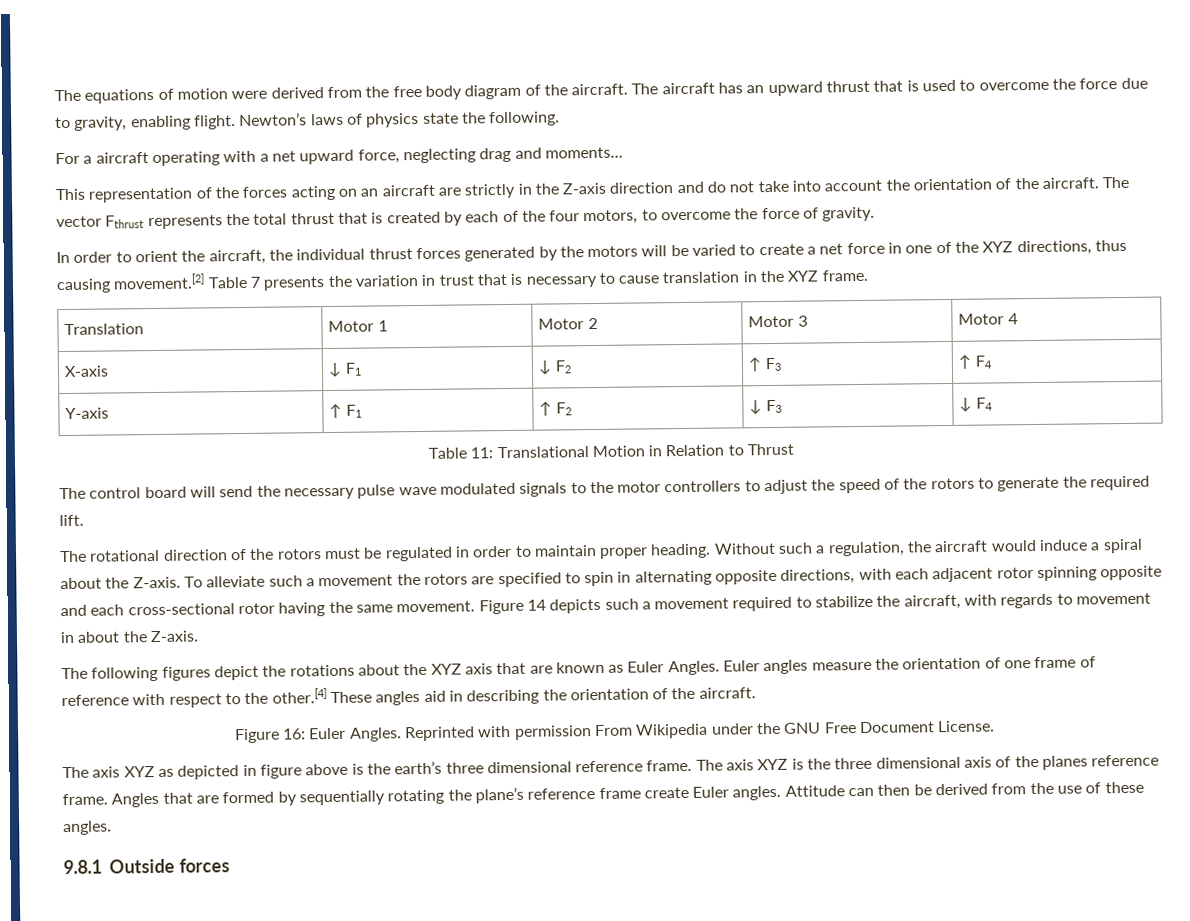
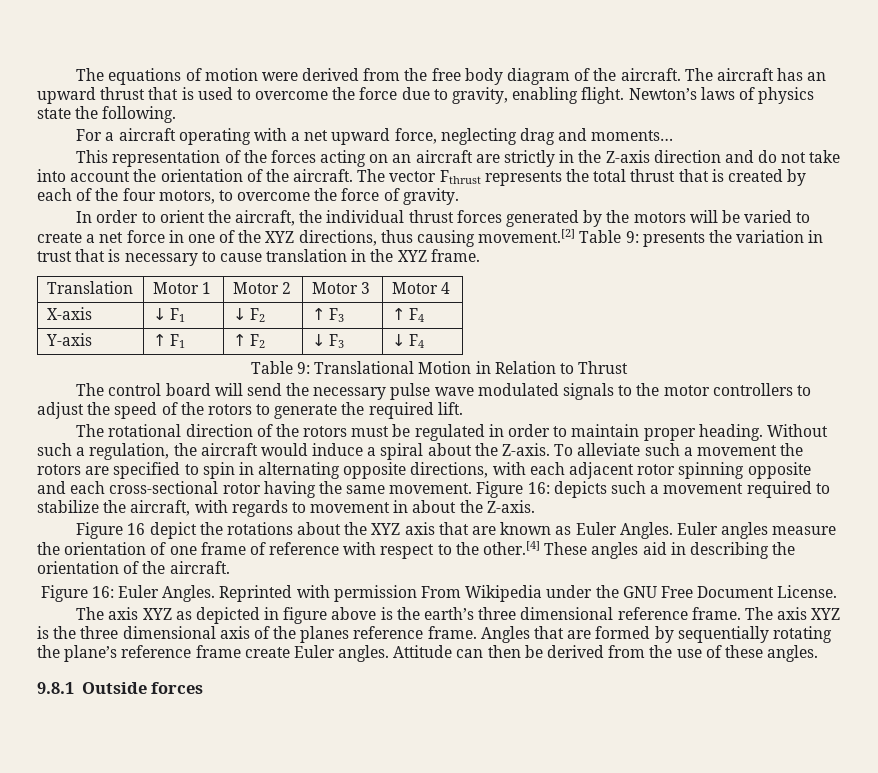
- In order to orient the aircraft, the individual thrust forces generated by the motors will be varied to create a net force in one of the XYZ directions, thus causing movement.[2] Table 7 presents the variation in trust that is necessary to cause translation in the XYZ frame.
+ In order to orient the aircraft, the individual thrust forces generated by the motors will be varied to create a net force in one of the XYZ directions, thus causing movement.[2] Table 9: presents the variation in trust that is necessary to cause translation in the XYZ frame.
- Table 11: Translational Motion in Relation to Thrust
+ Table 9: Translational Motion in Relation to Thrust
- Figure 14 depicts such a movement required to stabilize the aircraft, with regards to movement in about the Z-axis.
+ Figure 16: depicts such a movement required to stabilize the aircraft, with regards to movement in about the Z-axis.
- The following figures depict the rotations about the XYZ axis that are known as Euler Angles.
+ Figure 16 depict the rotations about the XYZ axis that are known as Euler Angles.

